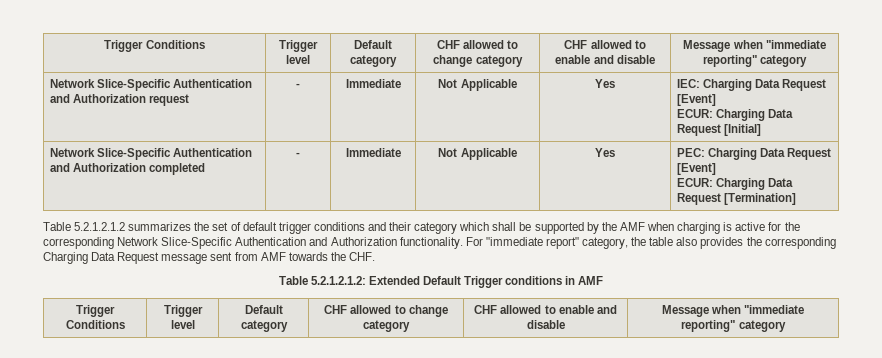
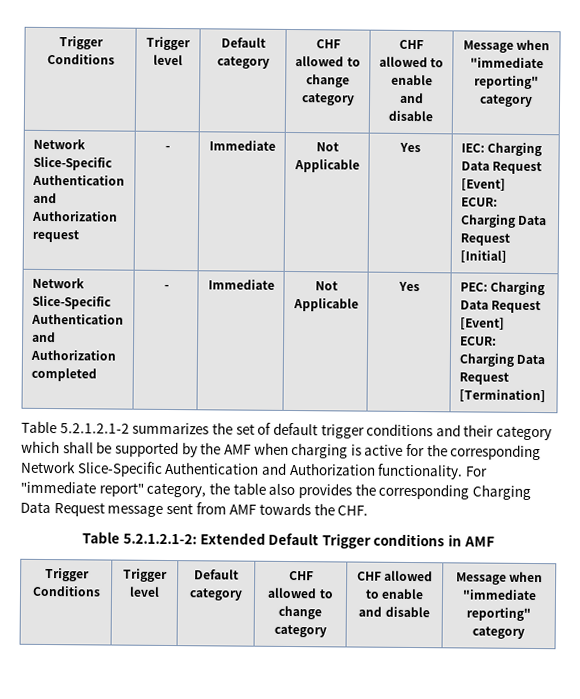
- Table 5.2.1.2.1.2 summarizes the set of default trigger conditions and their category which shall be supported by the AMF when charging is active for the corresponding Network Slice-Specific Authentication and Authorization functionality.
+ Table 5.2.1.2.1-2 summarizes the set of default trigger conditions and their category which shall be supported by the AMF when charging is active for the corresponding Network Slice-Specific Authentication and Authorization functionality.
- Table 5.2.1.2.1.2: Extended Default Trigger conditions in AMF
+ Table 5.2.1.2.1-2: Extended Default Trigger conditions in AMF

